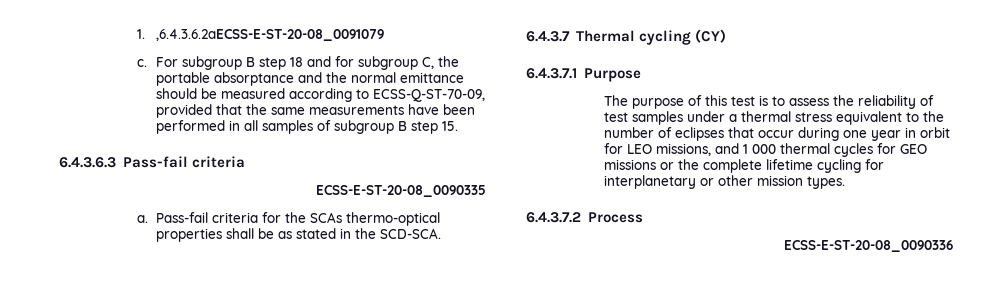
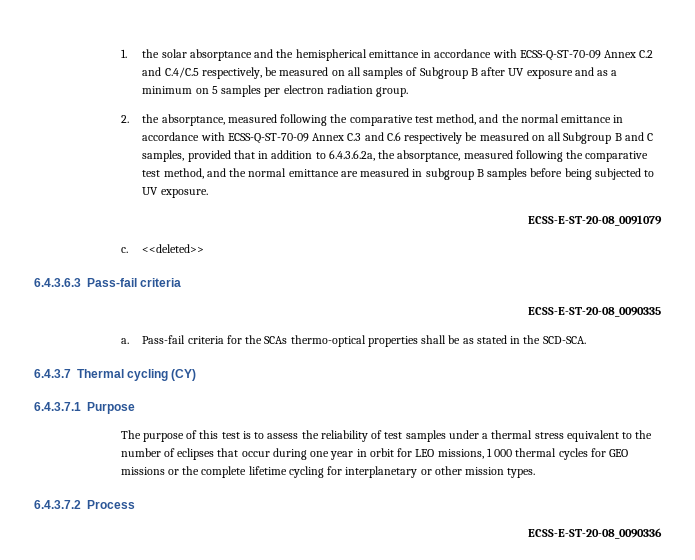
- 1. ,6.4.3.6.2aECSS-E-ST-20-08_0091079
- c. For subgroup B step 18 and for subgroup C, the portable absorptance and the normal emittance should be measured according to ECSS-Q-ST-70-09, provided that the same measurements have been performed in all samples of subgroup B step 15.
+ 1. the solar absorptance and the hemispherical emittance in accordance with ECSS-Q-ST-70-09 Annex C.2 and C.4/C.5 respectively, be measured on all samples of Subgroup B after UV exposure and as a minimum on 5 samples per electron radiation group.
+ 2. the absorptance, measured following the comparative test method, and the normal emittance in accordance with ECSS-Q-ST-70-09 Annex C.3 and C.6 respectively be measured on all Subgroup B and C samples, provided that in addition to 6.4.3.6.2a, the absorptance, measured following the comparative test method, and the normal emittance are measured in subgroup B samples before being subjected to UV exposure.
+ ECSS-E-ST-20-08_0091079
+ c. <<deleted>>
- The purpose of this test is to assess the reliability of test samples under a thermal stress equivalent to the number of eclipses that occur during one year in orbit for LEO missions, and 1 000 thermal cycles for GEO missions or the complete lifetime cycling for interplanetary or other mission types.
+ The purpose of this test is to assess the reliability of test samples under a thermal stress equivalent to the number of eclipses that occur during one year in orbit for LEO missions, 1 000 thermal cycles for GEO missions or the complete lifetime cycling for interplanetary or other mission types.

